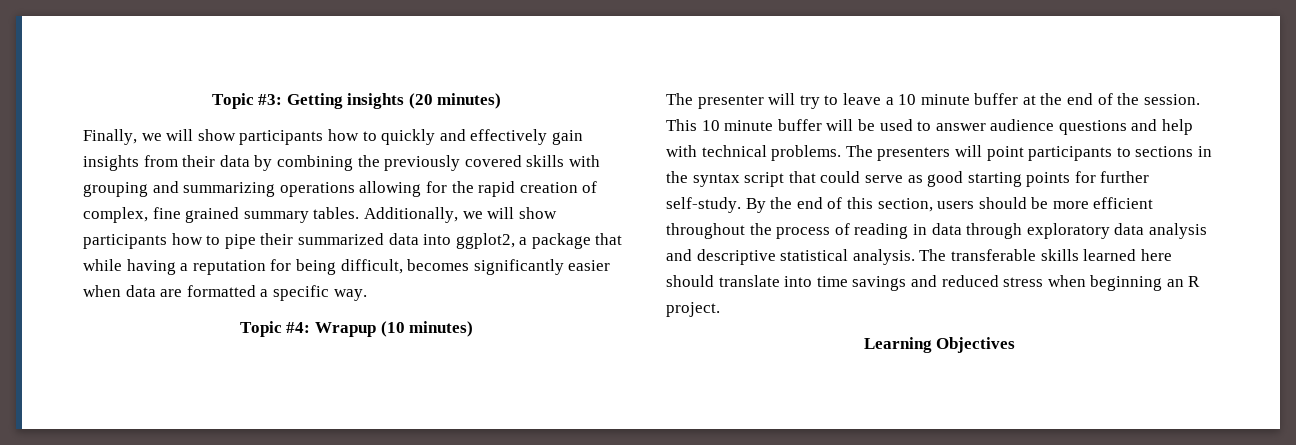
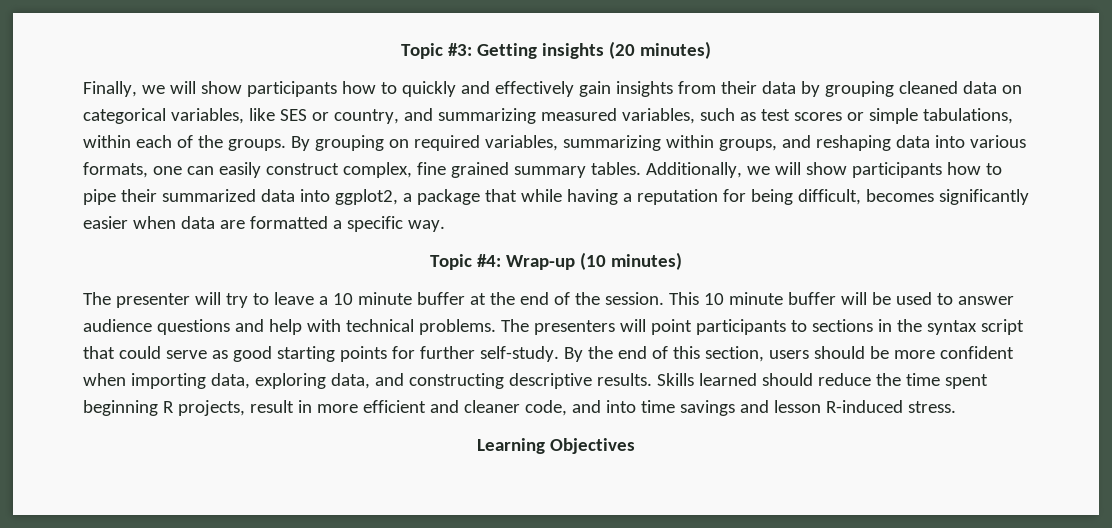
- Finally, we will show participants how to quickly and effectively gain insights from their data by combining the previously covered skills with grouping and summarizing operations allowing for the rapid creation of complex, fine grained summary tables.
+ Finally, we will show participants how to quickly and effectively gain insights from their data by grouping cleaned data on categorical variables, like SES or country, and summarizing measured variables, such as test scores or simple tabulations, within each of the groups. By grouping on required variables, summarizing within groups, and reshaping data into various formats, one can easily construct complex, fine grained summary tables.
- Topic #4: Wrapup (10 minutes)
+ Topic #4: Wrap-up (10 minutes)
- By the end of this section, users should be more efficient throughout the process of reading in data through exploratory data analysis and descriptive statistical analysis. The transferable skills learned here should translate into time savings and reduced stress when beginning an R project.
+ By the end of this section, users should be more confident when importing data, exploring data, and constructing descriptive results. Skills learned should reduce the time spent beginning R projects, result in more efficient and cleaner code, and into time savings and lesson R-induced stress.

